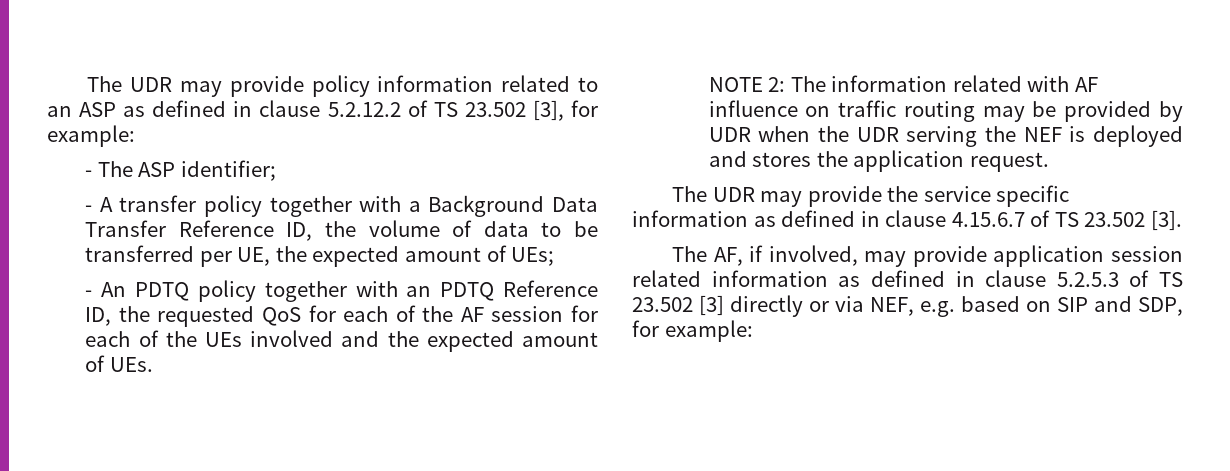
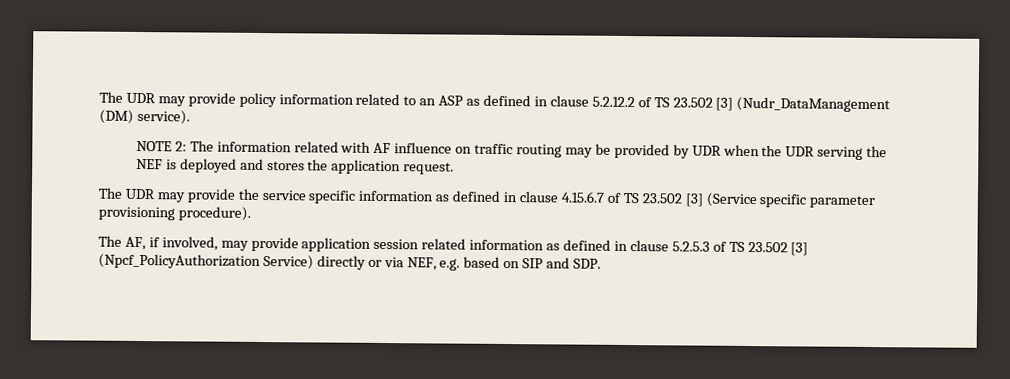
- The UDR may provide policy information related to an ASP as defined in clause 5.2.12.2 of TS 23.502 [3], for example:
- - The ASP identifier;
- - A transfer policy together with a Background Data Transfer Reference ID, the volume of data to be transferred per UE, the expected amount of UEs;
- - An PDTQ policy together with an PDTQ Reference ID, the requested QoS for each of the AF session for each of the UEs involved and the expected amount of UEs.
+ The UDR may provide policy information related to an ASP as defined in clause 5.2.12.2 of TS 23.502 [3] (Nudr_DataManagement (DM) service).
- The UDR may provide the service specific information as defined in clause 4.15.6.7 of TS 23.502 [3].
+ The UDR may provide the service specific information as defined in clause 4.15.6.7 of TS 23.502 [3] (Service specific parameter provisioning procedure).
- The AF, if involved, may provide application session related information as defined in clause 5.2.5.3 of TS 23.502 [3] directly or via NEF, e.g. based on SIP and SDP, for example:
+ The AF, if involved, may provide application session related information as defined in clause 5.2.5.3 of TS 23.502 [3] (Npcf_PolicyAuthorization Service) directly or via NEF, e.g. based on SIP and SDP.

